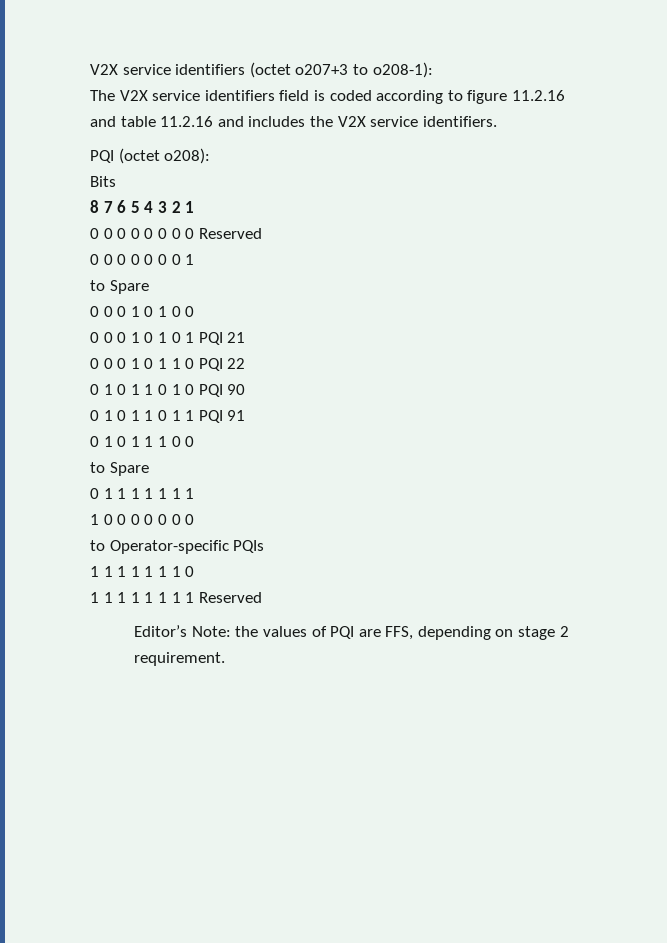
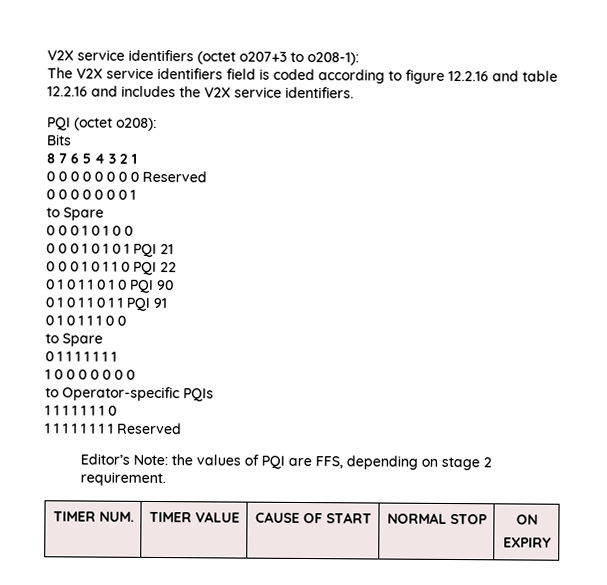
- The V2X service identifiers field is coded according to figure 11.2.16 and table 11.2.16 and includes the V2X service identifiers.
+ The V2X service identifiers field is coded according to figure 12.2.16 and table 12.2.16 and includes the V2X service identifiers.
+ TIMER NUM. | TIMER VALUE | CAUSE OF START | NORMAL STOP | ON
+ EXPIRY

